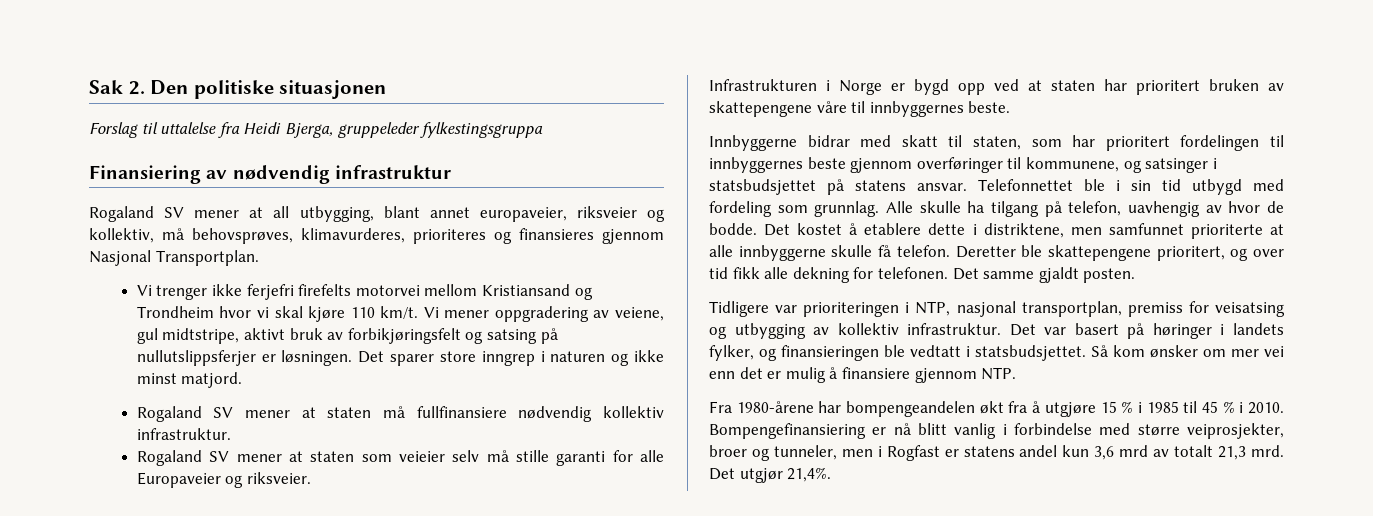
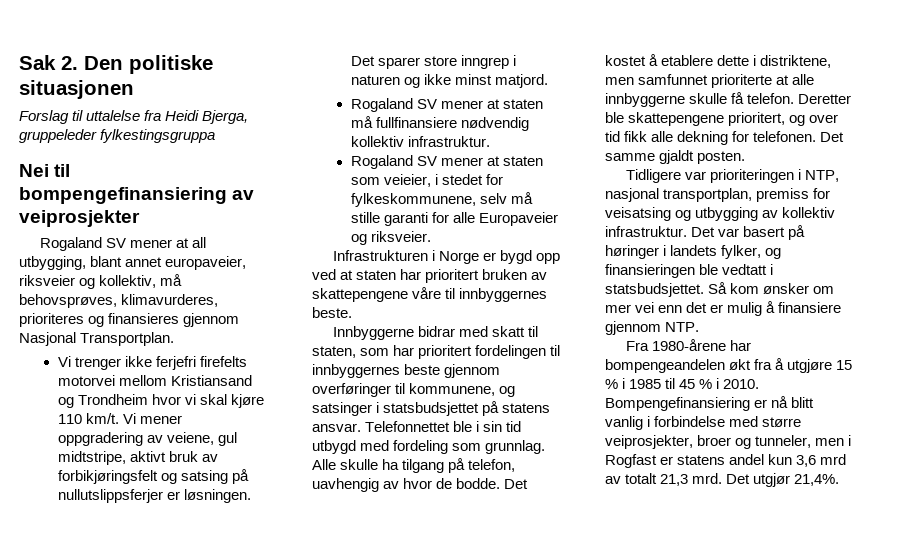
- Finansiering av nødvendig infrastruktur
+ Nei til bompengefinansiering av veiprosjekter
- Rogaland SV mener at staten som veieier selv må stille garanti for alle Europaveier og riksveier.
+ Rogaland SV mener at staten som veieier, i stedet for fylkeskommunene, selv må stille garanti for alle Europaveier og riksveier.

